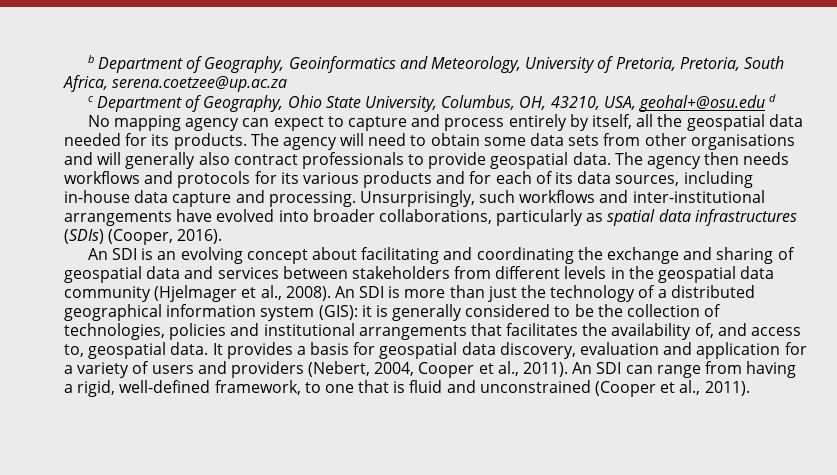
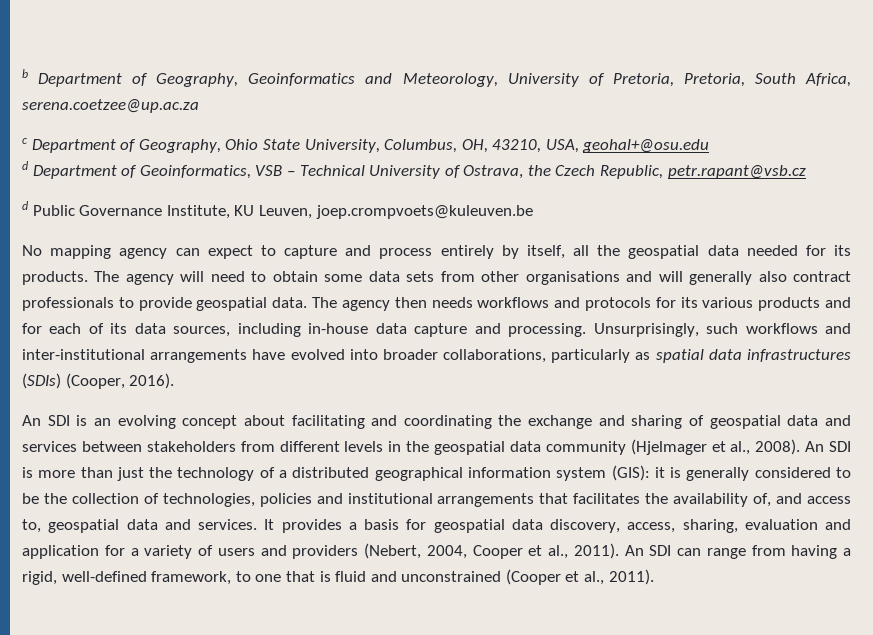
- c Department of Geography, Ohio State University, Columbus, OH, 43210, USA, geohal+@osu.edu d
+ c Department of Geography, Ohio State University, Columbus, OH, 43210, USA, geohal+@osu.edu
+ d Department of Geoinformatics, VSB – Technical University of Ostrava, the Czech Republic, petr.rapant@vsb.cz
+ d Public Governance Institute, KU Leuven, joep.crompvoets@kuleuven.be
- An SDI is more than just the technology of a distributed geographical information system (GIS): it is generally considered to be the collection of technologies, policies and institutional arrangements that facilitates the availability of, and access to, geospatial data.
+ An SDI is more than just the technology of a distributed geographical information system (GIS): it is generally considered to be the collection of technologies, policies and institutional arrangements that facilitates the availability of, and access to, geospatial data and services.
- It provides a basis for geospatial data discovery, evaluation and application for a variety of users and providers (Nebert, 2004, Cooper et al., 2011).
+ It provides a basis for geospatial data discovery, access, sharing, evaluation and application for a variety of users and providers (Nebert, 2004, Cooper et al., 2011).

